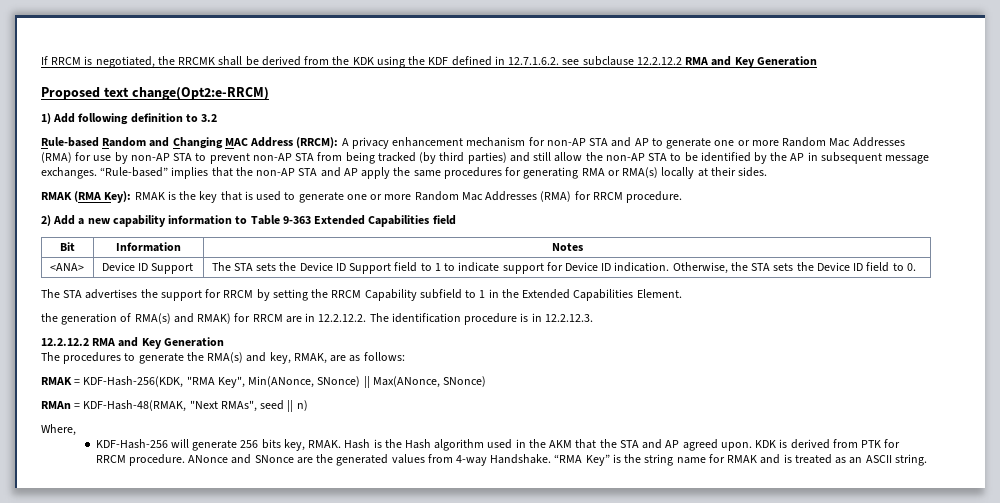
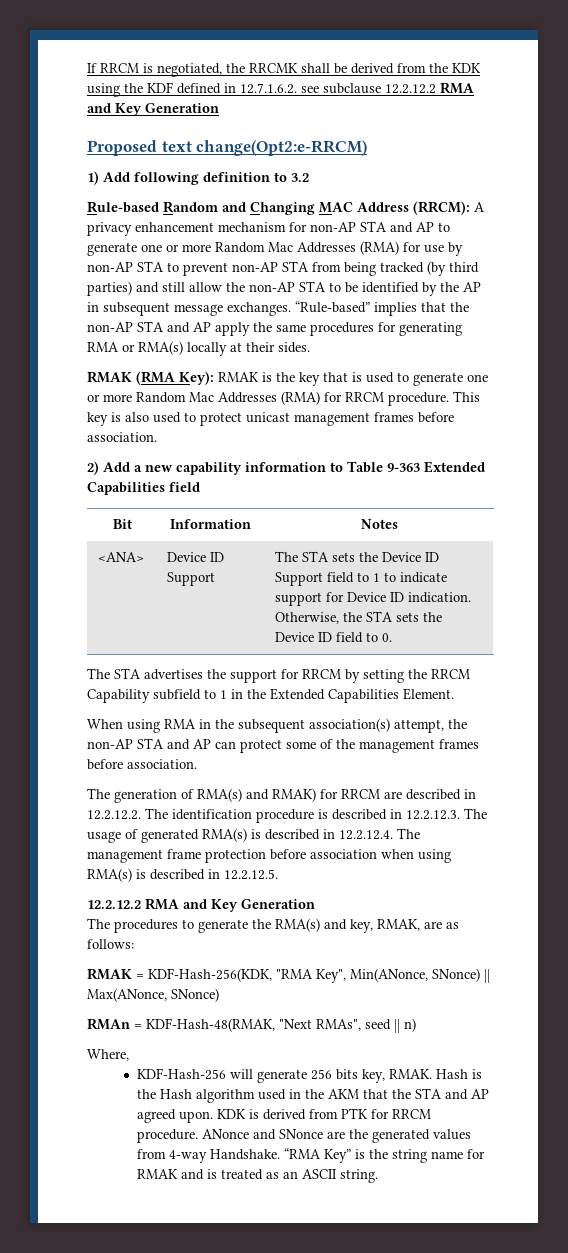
+ This key is also used to protect unicast management frames before association.
- the generation of RMA(s) and RMAK) for RRCM are in 12.2.12.2. The identification procedure is in 12.2.12.3.
+ When using RMA in the subsequent association(s) attempt, the non-AP STA and AP can protect some of the management frames before association.
+ The generation of RMA(s) and RMAK) for RRCM are described in 12.2.12.2. The identification procedure is described in 12.2.12.3. The usage of generated RMA(s) is described in 12.2.12.4. The management frame protection before association when using RMA(s) is described in 12.2.12.5.

